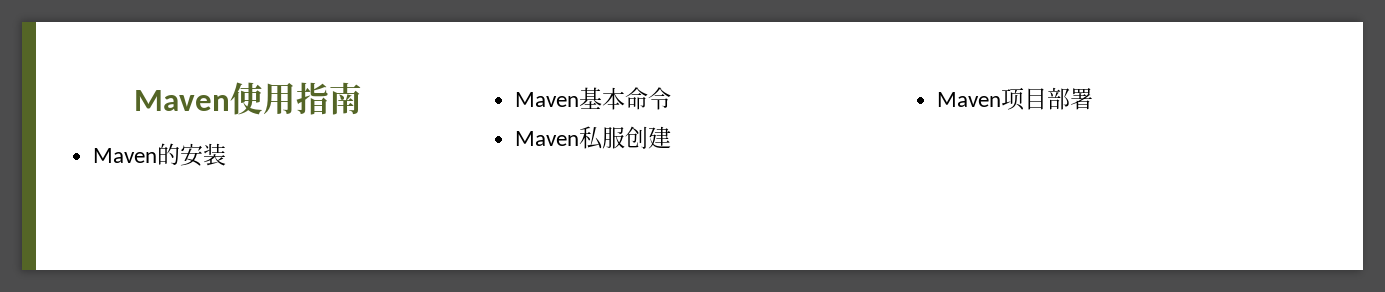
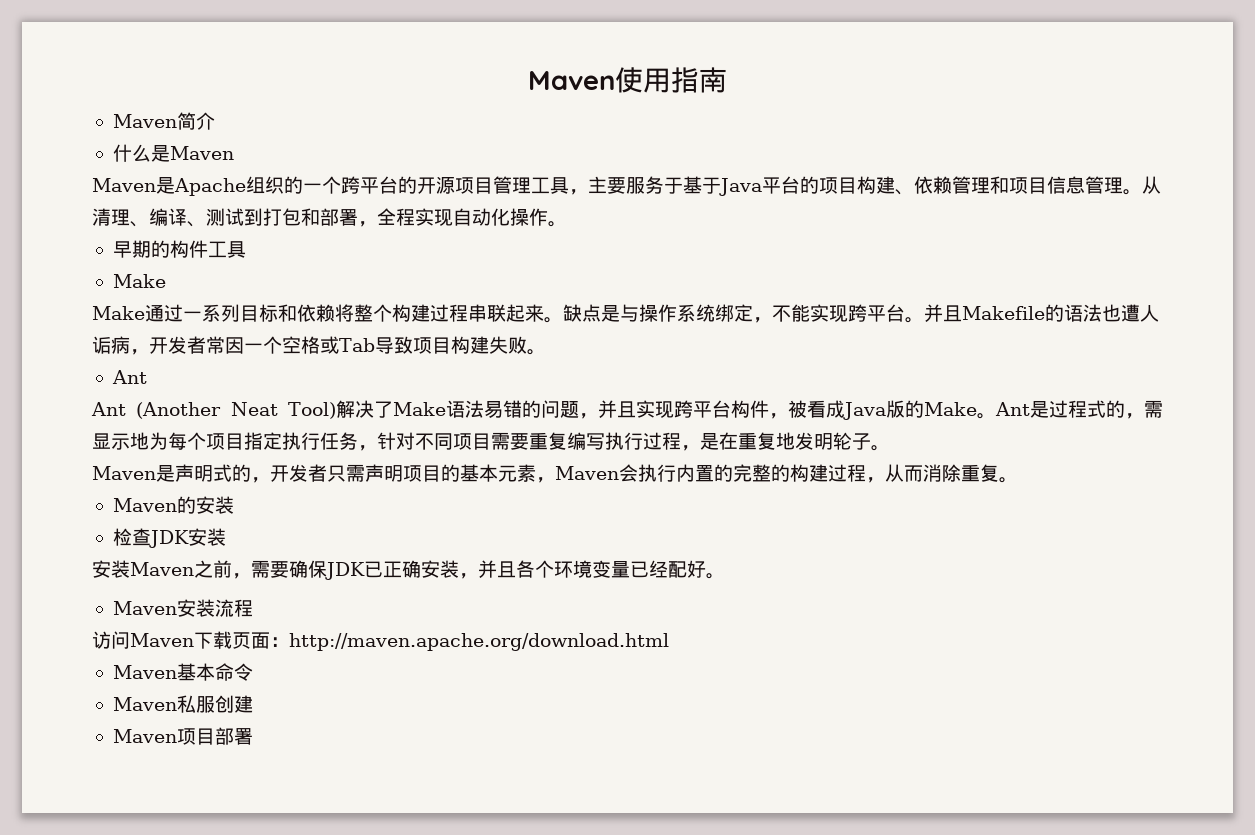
+ Maven简介
+ 什么是Maven
+ Maven是Apache组织的一个跨平台的开源项目管理工具，主要服务于基于Java平台的项目构建、依赖管理和项目信息管理。从清理、编译、测试到打包和部署，全程实现自动化操作。
+ 早期的构件工具
+ Make
+ Make通过一系列目标和依赖将整个构建过程串联起来。缺点是与操作系统绑定，不能实现跨平台。并且Makefile的语法也遭人诟病，开发者常因一个空格或Tab导致项目构建失败。
+ Ant
+ Ant (Another Neat Tool)解决了Make语法易错的问题，并且实现跨平台构件，被看成Java版的Make。Ant是过程式的，需显示地为每个项目指定执行任务，针对不同项目需要重复编写执行过程，是在重复地发明轮子。
+ Maven是声明式的，开发者只需声明项目的基本元素，Maven会执行内置的完整的构建过程，从而消除重复。
  Maven的安装
+ 检查JDK安装
+ 安装Maven之前，需要确保JDK已正确安装，并且各个环境变量已经配好。
+ Maven安装流程
+ 访问Maven下载页面：http://maven.apache.org/download.html

